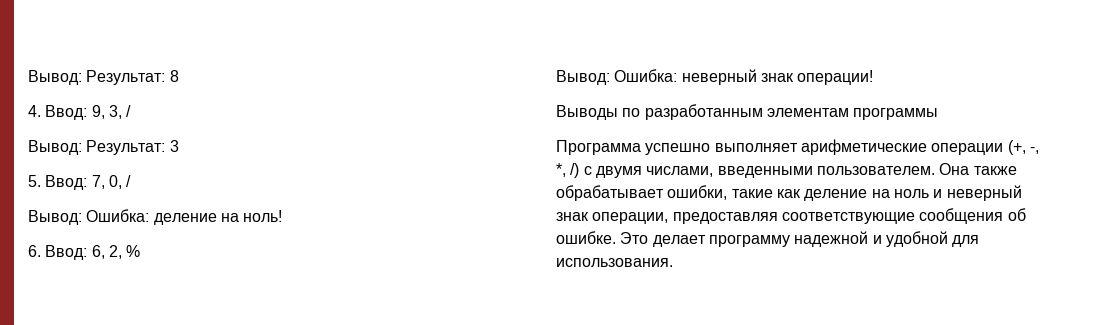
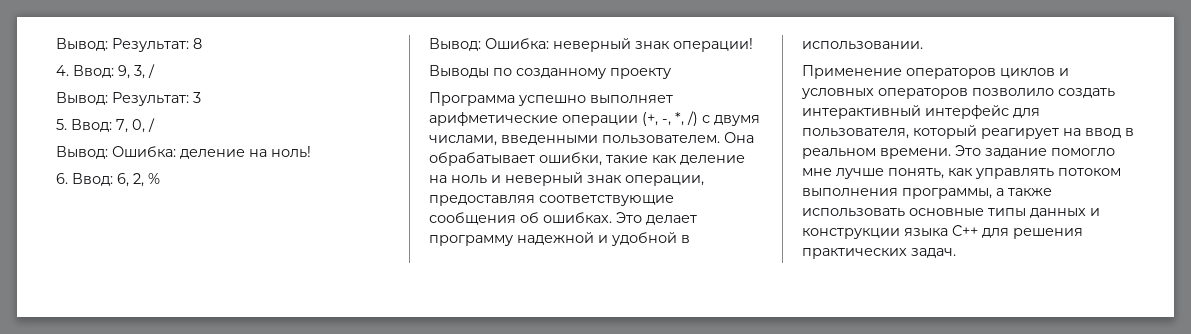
- Выводы по разработанным элементам программы
+ Выводы по созданному проекту
- Она также обрабатывает ошибки, такие как деление на ноль и неверный знак операции, предоставляя соответствующие сообщения об ошибке.
+ Она обрабатывает ошибки, такие как деление на ноль и неверный знак операции, предоставляя соответствующие сообщения об ошибках.
- Это делает программу надежной и удобной для использования.
+ Это делает программу надежной и удобной в использовании.
+ Применение операторов циклов и условных операторов позволило создать интерактивный интерфейс для пользователя, который реагирует на ввод в реальном времени. Это задание помогло мне лучше понять, как управлять потоком выполнения программы, а также использовать основные типы данных и конструкции языка C++ для решения практических задач.

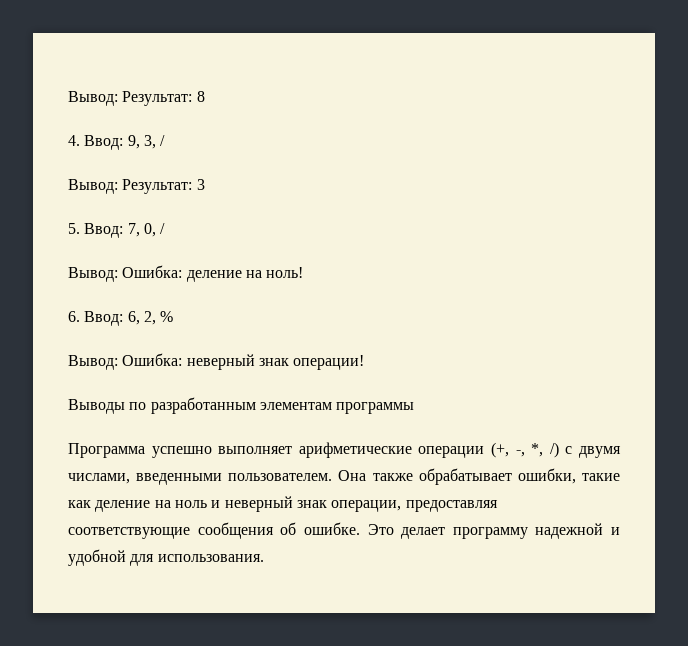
- Выводы по созданному проекту
+ Выводы по разработанным элементам программы
- Она обрабатывает ошибки, такие как деление на ноль и неверный знак операции, предоставляя соответствующие сообщения об ошибках.
+ Она также обрабатывает ошибки, такие как деление на ноль и неверный знак операции, предоставляя соответствующие сообщения об ошибке.
- Это делает программу надежной и удобной в использовании.
- Применение операторов циклов и условных операторов позволило создать интерактивный интерфейс для пользователя, который реагирует на ввод в реальном времени. Это задание помогло мне лучше понять, как управлять потоком выполнения программы, а также использовать основные типы данных и конструкции языка C++ для решения практических задач.
+ Это делает программу надежной и удобной для использования.

